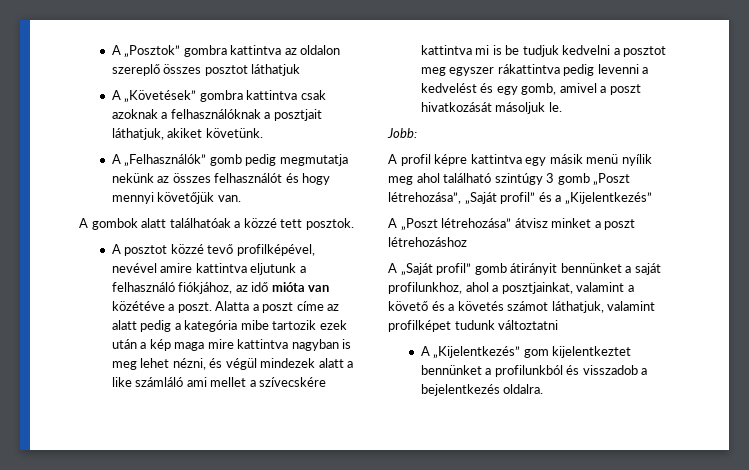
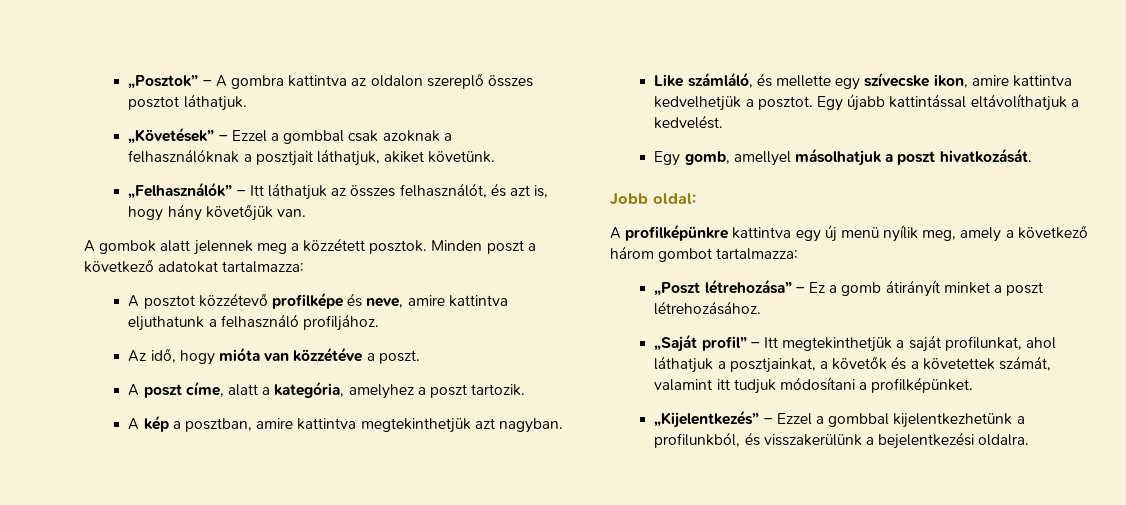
- A „Posztok” gombra kattintva az oldalon szereplő összes posztot láthatjuk
- A „Követések” gombra kattintva csak azoknak a felhasználóknak a posztjait láthatjuk, akiket követünk.
+ „Posztok” – A gombra kattintva az oldalon szereplő összes posztot láthatjuk.
+ „Követések” – Ezzel a gombbal csak azoknak a felhasználóknak a posztjait láthatjuk, akiket követünk.
- A „Felhasználók” gomb pedig megmutatja nekünk az összes felhasználót és hogy mennyi követőjük van.
+ „Felhasználók” – Itt láthatjuk az összes felhasználót, és azt is, hogy hány követőjük van.
- A gombok alatt találhatóak a közzé tett posztok.
- A posztot közzé tevő profilképével, nevével amire kattintva eljutunk a felhasználó fiókjához, az idő mióta van közétéve a poszt. Alatta a poszt címe az alatt pedig a kategória mibe tartozik ezek után a kép maga mire kattintva nagyban is meg lehet nézni, és végül mindezek alatt a like számláló ami mellet a szívecskére kattintva mi is be tudjuk kedvelni a posztot meg egyszer rákattintva pedig levenni a kedvelést és egy gomb, amivel a poszt hivatkozását másoljuk le.
- Jobb:
- A profil képre kattintva egy másik menü nyílik meg ahol található szintúgy 3 gomb „Poszt létrehozása”, „Saját profil” és a „Kijelentkezés”
- A „Poszt létrehozása” átvisz minket a poszt létrehozáshoz
- A „Saját profil” gomb átirányit bennünket a saját profilunkhoz, ahol a posztjainkat, valamint a követő és a követés számot láthatjuk, valamint profilképet tudunk változtatni
- A „Kijelentkezés” gom kijelentkeztet bennünket a profilunkból és visszadob a bejelentkezés oldalra.
+ A gombok alatt jelennek meg a közzétett posztok. Minden poszt a következő adatokat tartalmazza:
+ A posztot közzétevő profilképe és neve, amire kattintva eljuthatunk a felhasználó profiljához.
+ Az idő, hogy mióta van közzétéve a poszt.
+ A poszt címe, alatt a kategória, amelyhez a poszt tartozik.
+ A kép a posztban, amire kattintva megtekinthetjük azt nagyban.
+ Like számláló, és mellette egy szívecske ikon, amire kattintva kedvelhetjük a posztot. Egy újabb kattintással eltávolíthatjuk a kedvelést.
+ Egy gomb, amellyel másolhatjuk a poszt hivatkozását.
+ Jobb oldal:
+ A profilképünkre kattintva egy új menü nyílik meg, amely a következő három gombot tartalmazza:
+ „Poszt létrehozása” – Ez a gomb átirányít minket a poszt létrehozásához.
+ „Saját profil” – Itt megtekinthetjük a saját profilunkat, ahol láthatjuk a posztjainkat, a követők és a követettek számát, valamint itt tudjuk módosítani a profilképünket.
+ „Kijelentkezés” – Ezzel a gombbal kijelentkezhetünk a profilunkból, és visszakerülünk a bejelentkezési oldalra.

